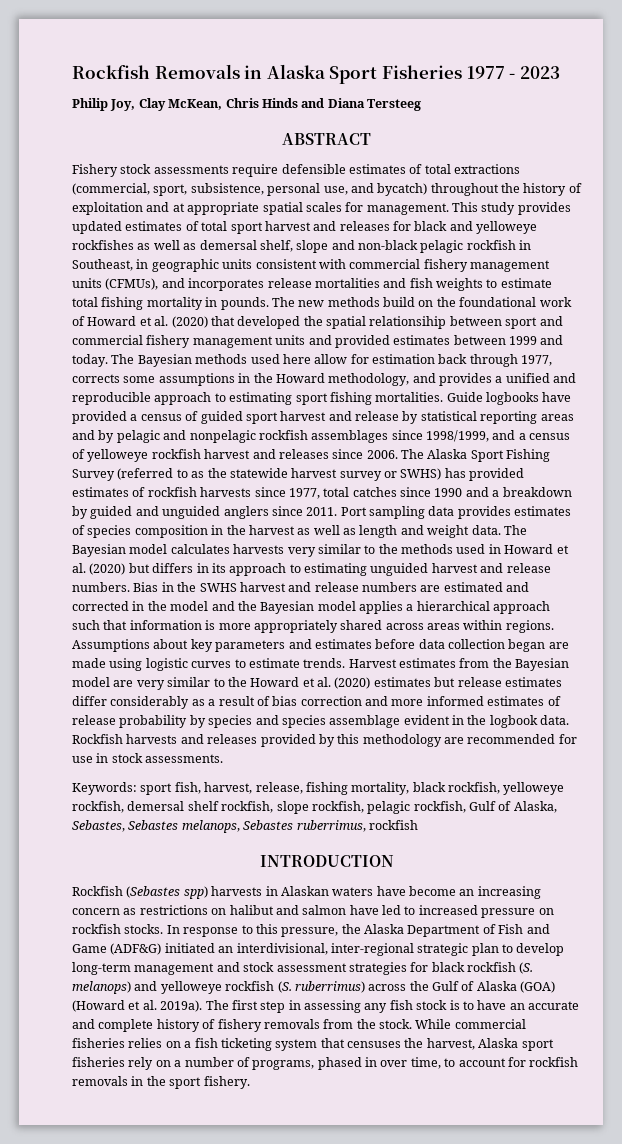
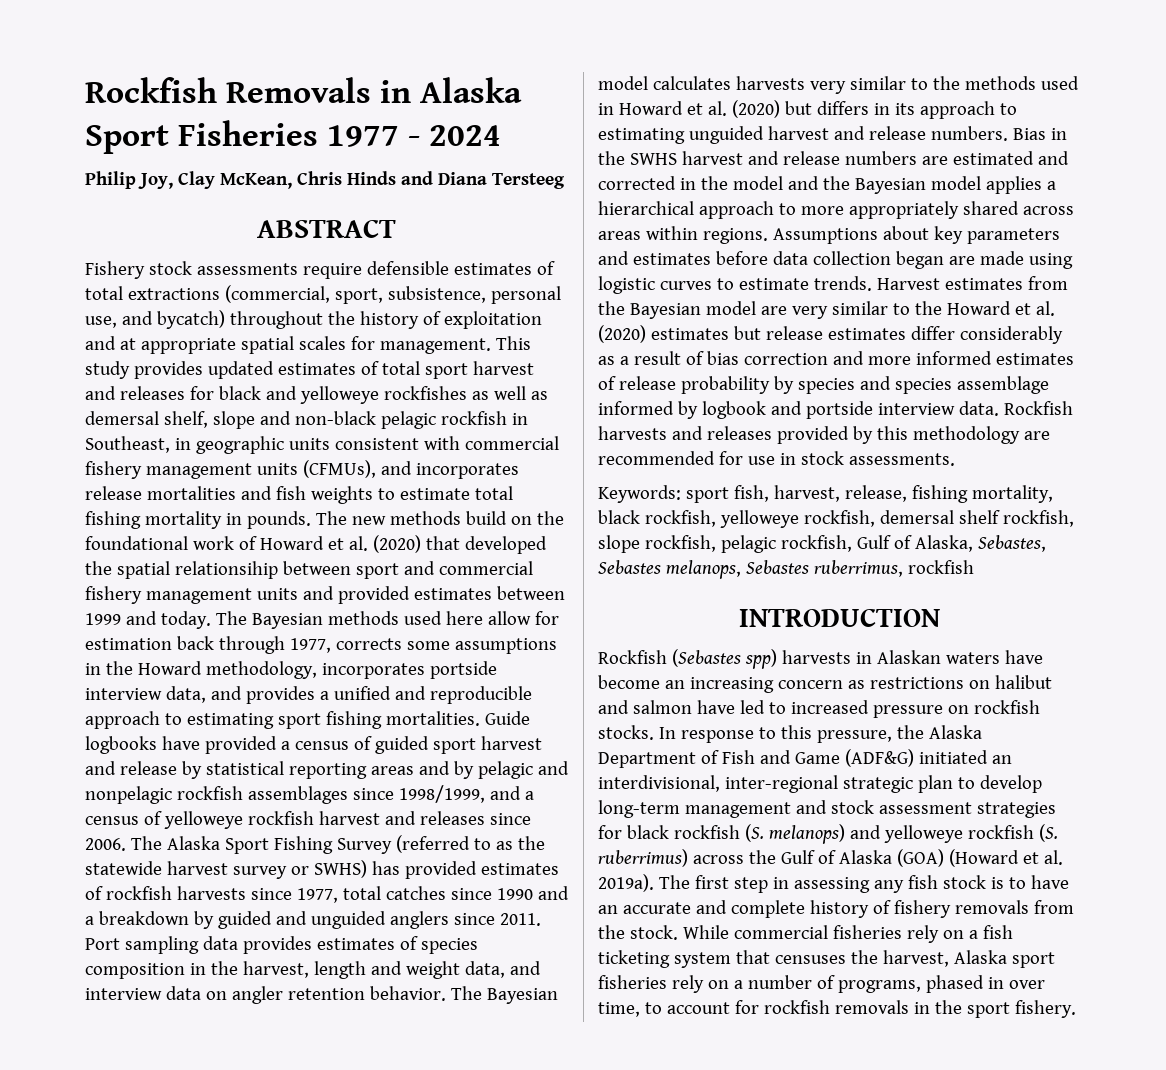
- Rockfish Removals in Alaska Sport Fisheries 1977 - 2023
+ Rockfish Removals in Alaska Sport Fisheries 1977 - 2024
- The Bayesian methods used here allow for estimation back through 1977, corrects some assumptions in the Howard methodology, and provides a unified and reproducible approach to estimating sport fishing mortalities.
+ The Bayesian methods used here allow for estimation back through 1977, corrects some assumptions in the Howard methodology, incorporates portside interview data, and provides a unified and reproducible approach to estimating sport fishing mortalities.
- Port sampling data provides estimates of species composition in the harvest as well as length and weight data.
+ Port sampling data provides estimates of species composition in the harvest, length and weight data, and interview data on angler retention behavior.
- Bias in the SWHS harvest and release numbers are estimated and corrected in the model and the Bayesian model applies a hierarchical approach such that information is more appropriately shared across areas within regions.
+ Bias in the SWHS harvest and release numbers are estimated and corrected in the model and the Bayesian model applies a hierarchical approach to more appropriately shared across areas within regions.
- Harvest estimates from the Bayesian model are very similar to the Howard et al. (2020) estimates but release estimates differ considerably as a result of bias correction and more informed estimates of release probability by species and species assemblage evident in the logbook data.
+ Harvest estimates from the Bayesian model are very similar to the Howard et al. (2020) estimates but release estimates differ considerably as a result of bias correction and more informed estimates of release probability by species and species assemblage informed by logbook and portside interview data.
- While commercial fisheries relies on a fish ticketing system that censuses the harvest, Alaska sport fisheries rely on a number of programs, phased in over time, to account for rockfish removals in the sport fishery.
+ While commercial fisheries rely on a fish ticketing system that censuses the harvest, Alaska sport fisheries rely on a number of programs, phased in over time, to account for rockfish removals in the sport fishery.

